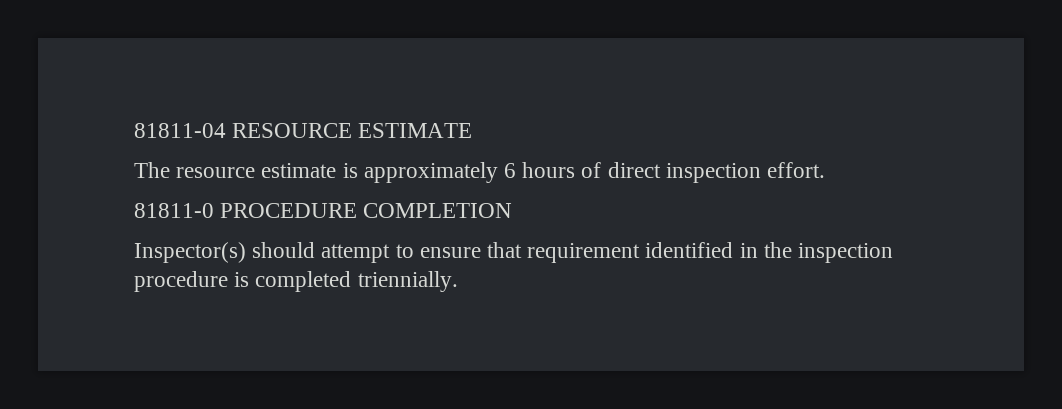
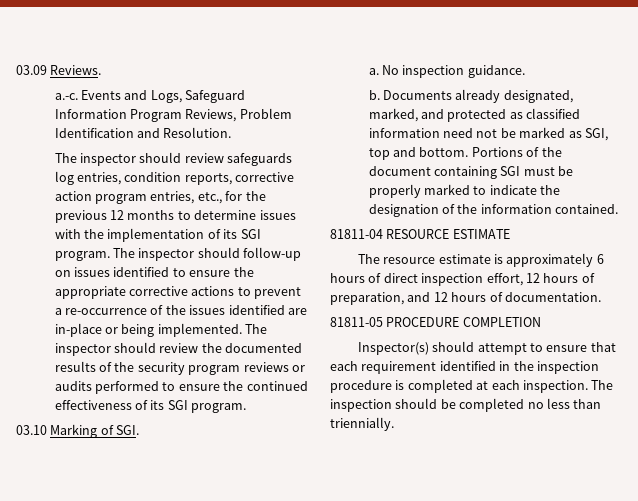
+ 03.09 Reviews.
+ a.-c. Events and Logs, Safeguard Information Program Reviews, Problem Identification and Resolution.
+ The inspector should review safeguards log entries, condition reports, corrective action program entries, etc., for the previous 12 months to determine issues with the implementation of its SGI program. The inspector should follow-up on issues identified to ensure the appropriate corrective actions to prevent a re-occurrence of the issues identified are in-place or being implemented. The inspector should review the documented results of the security program reviews or audits performed to ensure the continued effectiveness of its SGI program.
+ 03.10 Marking of SGI.
+ a. No inspection guidance.
+ b. Documents already designated, marked, and protected as classified information need not be marked as SGI, top and bottom. Portions of the document containing SGI must be properly marked to indicate the designation of the information contained.
- The resource estimate is approximately 6 hours of direct inspection effort.
- 81811-0 PROCEDURE COMPLETION
+ The resource estimate is approximately 6 hours of direct inspection effort, 12 hours of preparation, and 12 hours of documentation.
+ 81811-05 PROCEDURE COMPLETION
- Inspector(s) should attempt to ensure that requirement identified in the inspection procedure is completed triennially.
+ Inspector(s) should attempt to ensure that each requirement identified in the inspection procedure is completed at each inspection. The inspection should be completed no less than triennially.

